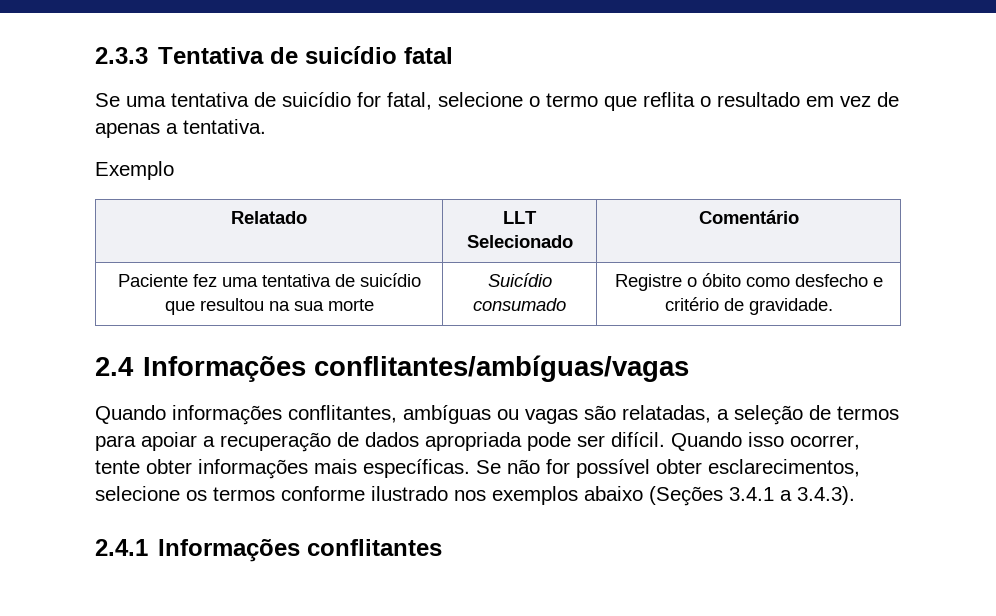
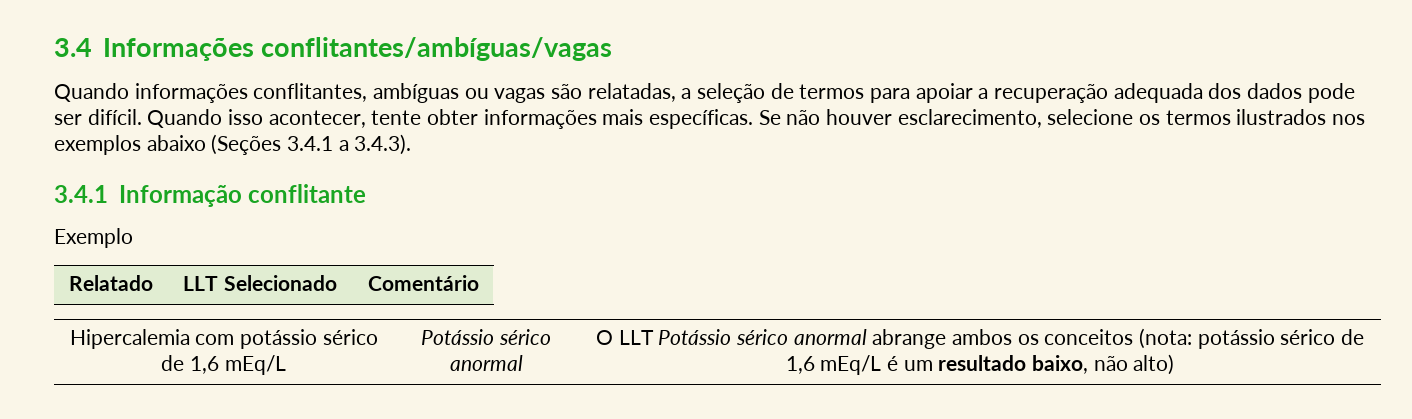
- 2.3.3 Tentativa de suicídio fatal
- Se uma tentativa de suicídio for fatal, selecione o termo que reflita o resultado em vez de apenas a tentativa.
- Exemplo
- Relatado | LLT Selecionado | Comentário
- Paciente fez uma tentativa de suicídio que resultou na sua morte | Suicídio consumado | Registre o óbito como desfecho e critério de gravidade.
- 2.4 Informações conflitantes/ambíguas/vagas
+ 3.4 Informações conflitantes/ambíguas/vagas
- Quando informações conflitantes, ambíguas ou vagas são relatadas, a seleção de termos para apoiar a recuperação de dados apropriada pode ser difícil.
+ Quando informações conflitantes, ambíguas ou vagas são relatadas, a seleção de termos para apoiar a recuperação adequada dos dados pode ser difícil.
- Quando isso ocorrer, tente obter informações mais específicas.
+ Quando isso acontecer, tente obter informações mais específicas.
- Se não for possível obter esclarecimentos, selecione os termos conforme ilustrado nos exemplos abaixo (Seções 3.4.1 a 3.4.3).
+ Se não houver esclarecimento, selecione os termos ilustrados nos exemplos abaixo (Seções 3.4.1 a 3.4.3).
- 2.4.1 Informações conflitantes
+ 3.4.1 Informação conflitante
+ Exemplo
+ Relatado | LLT Selecionado | Comentário
+ Hipercalemia com potássio sérico de 1,6 mEq/L | Potássio sérico anormal | O LLT Potássio sérico anormal abrange ambos os conceitos (nota: potássio sérico de 1,6 mEq/L é um resultado baixo, não alto)

